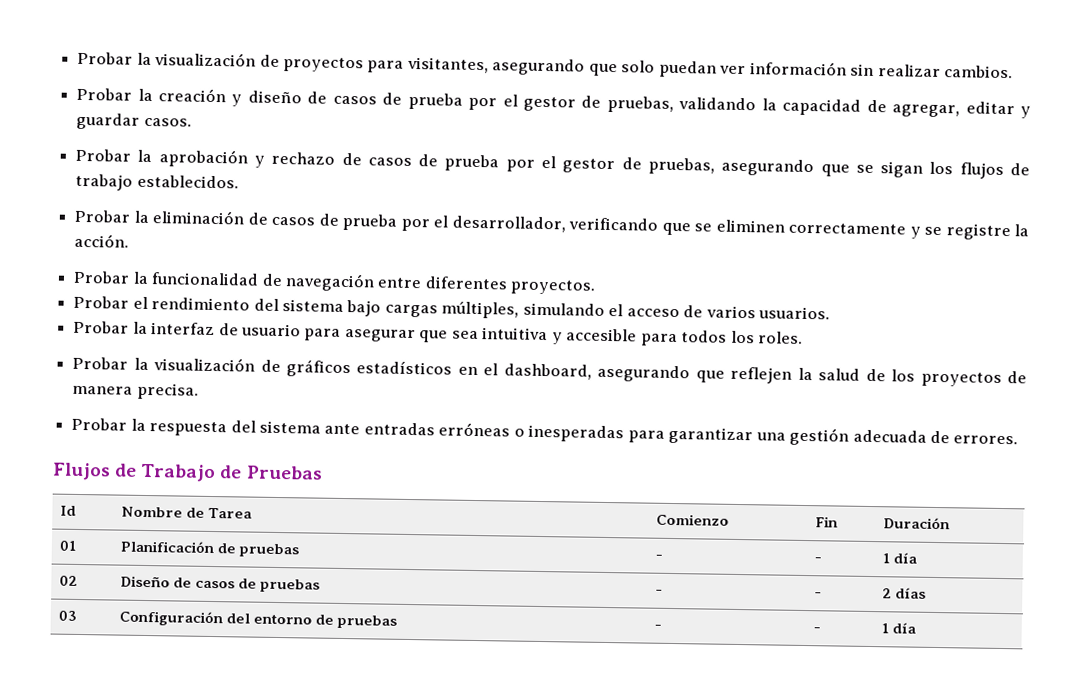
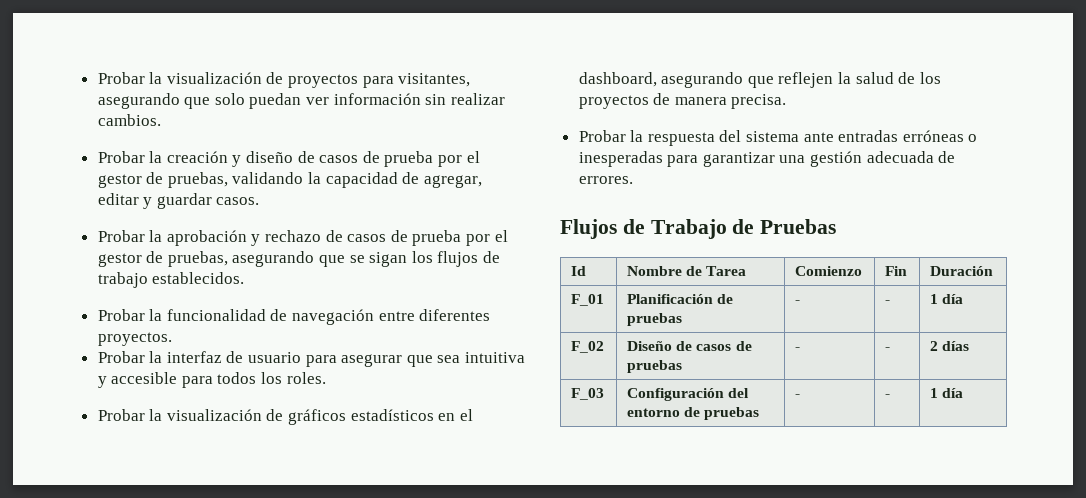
- Probar la eliminación de casos de prueba por el desarrollador, verificando que se eliminen correctamente y se registre la acción.
- Probar el rendimiento del sistema bajo cargas múltiples, simulando el acceso de varios usuarios.
- 01 | Planificación de pruebas | - | - | 1 día
+ F_01 | Planificación de pruebas | - | - | 1 día
- 02 | Diseño de casos de pruebas | - | - | 2 días
+ F_02 | Diseño de casos de pruebas | - | - | 2 días
- 03 | Configuración del entorno de pruebas | - | - | 1 día
+ F_03 | Configuración del entorno de pruebas | - | - | 1 día

